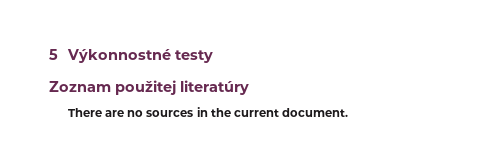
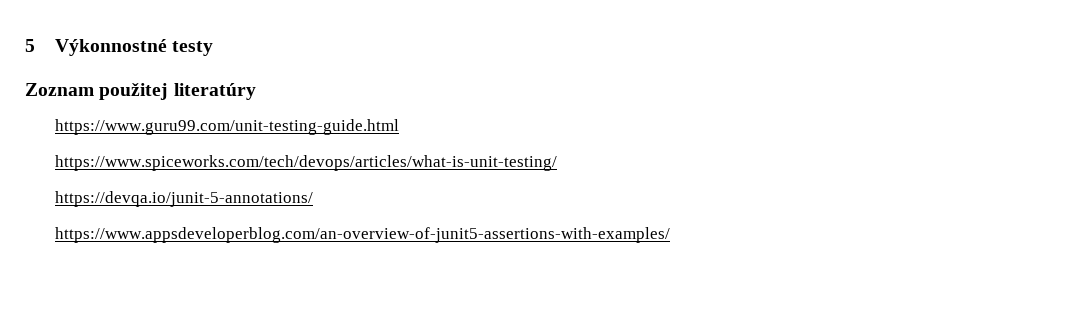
- There are no sources in the current document.
+ https://www.guru99.com/unit-testing-guide.html
+ https://www.spiceworks.com/tech/devops/articles/what-is-unit-testing/
+ https://devqa.io/junit-5-annotations/
+ https://www.appsdeveloperblog.com/an-overview-of-junit5-assertions-with-examples/

